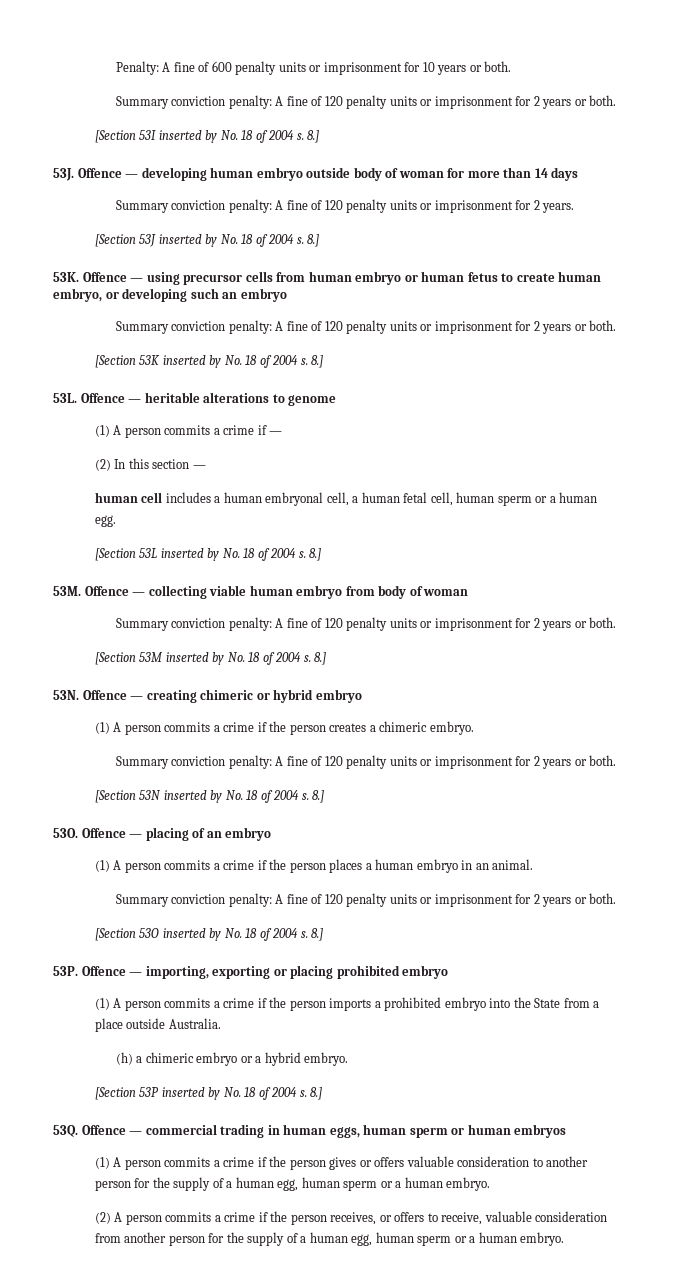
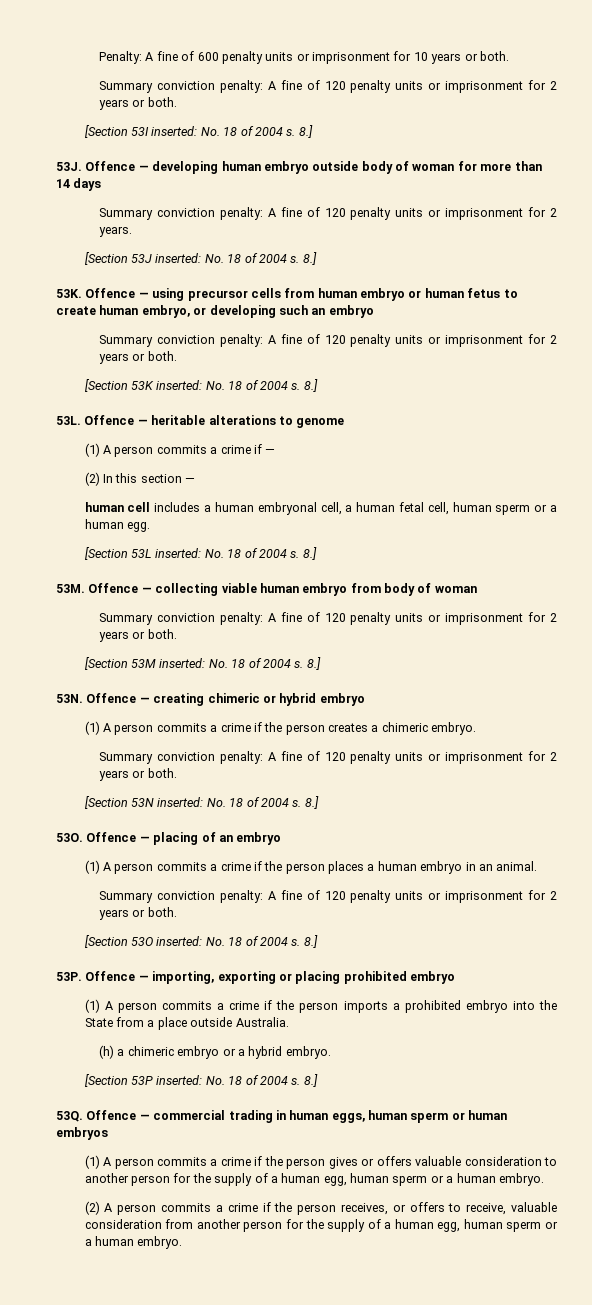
- [Section 53I inserted by No. 18 of 2004 s.
+ [Section 53I inserted: No. 18 of 2004 s.
- [Section 53J inserted by No. 18 of 2004 s.
+ [Section 53J inserted: No. 18 of 2004 s.
- [Section 53K inserted by No. 18 of 2004 s.
+ [Section 53K inserted: No. 18 of 2004 s.
- [Section 53L inserted by No. 18 of 2004 s.
+ [Section 53L inserted: No. 18 of 2004 s.
- [Section 53M inserted by No. 18 of 2004 s.
+ [Section 53M inserted: No. 18 of 2004 s.
- [Section 53N inserted by No. 18 of 2004 s.
+ [Section 53N inserted: No. 18 of 2004 s.
- [Section 53O inserted by No. 18 of 2004 s.
+ [Section 53O inserted: No. 18 of 2004 s.
- [Section 53P inserted by No. 18 of 2004 s.
+ [Section 53P inserted: No. 18 of 2004 s.

